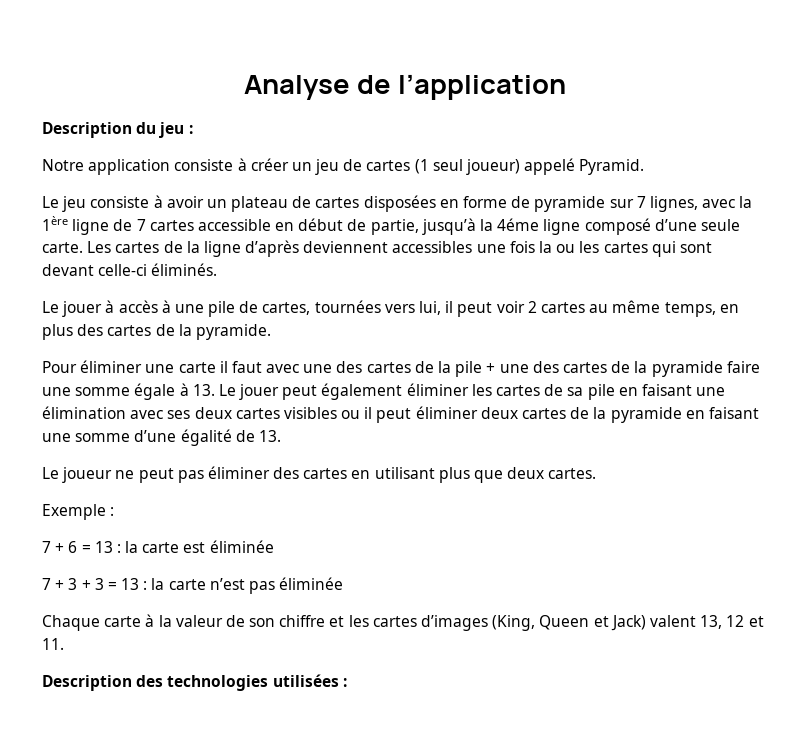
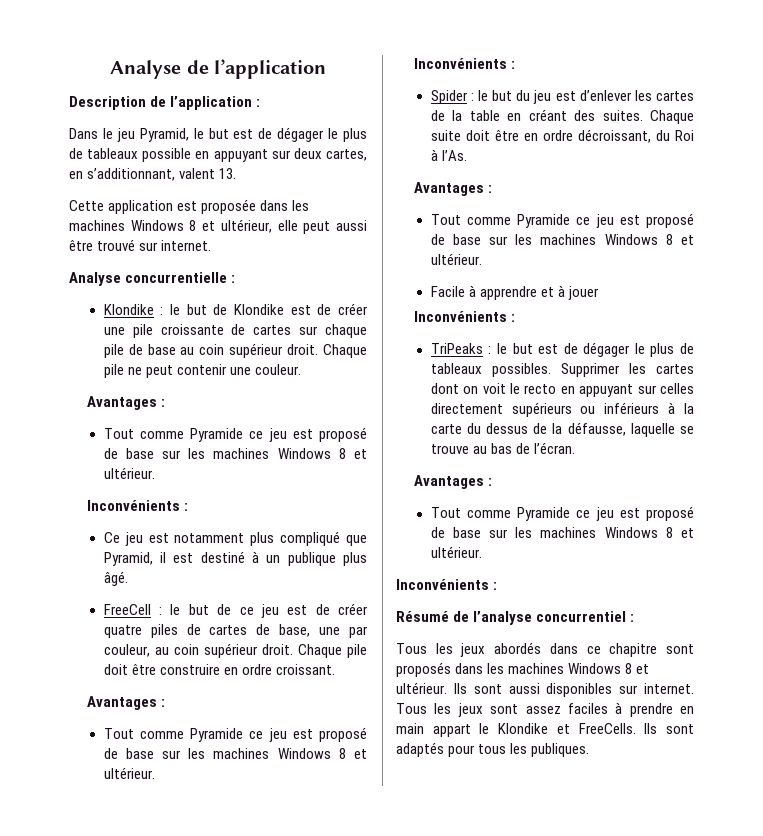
- Description du jeu :
- Notre application consiste à créer un jeu de cartes (1 seul joueur) appelé Pyramid.
- Le jeu consiste à avoir un plateau de cartes disposées en forme de pyramide sur 7 lignes, avec la 1ère ligne de 7 cartes accessible en début de partie, jusqu’à la 4éme ligne composé d’une seule carte. Les cartes de la ligne d’après deviennent accessibles une fois la ou les cartes qui sont devant celle-ci éliminés.
- Le jouer à accès à une pile de cartes, tournées vers lui, il peut voir 2 cartes au même temps, en plus des cartes de la pyramide.
- Pour éliminer une carte il faut avec une des cartes de la pile + une des cartes de la pyramide faire une somme égale à 13. Le jouer peut également éliminer les cartes de sa pile en faisant une élimination avec ses deux cartes visibles ou il peut éliminer deux cartes de la pyramide en faisant une somme d’une égalité de 13.
- Le joueur ne peut pas éliminer des cartes en utilisant plus que deux cartes.
- Exemple :
- 7 + 6 = 13 : la carte est éliminée
- 7 + 3 + 3 = 13 : la carte n’est pas éliminée
- Chaque carte à la valeur de son chiffre et les cartes d’images (King, Queen et Jack) valent 13, 12 et 11.
- Description des technologies utilisées :
+ Description de l’application :
+ Dans le jeu Pyramid, le but est de dégager le plus de tableaux possible en appuyant sur deux cartes, en s’additionnant, valent 13.
+ Cette application est proposée dans les machines Windows 8 et ultérieur, elle peut aussi être trouvé sur internet.
+ Analyse concurrentielle :
+ Klondike : le but de Klondike est de créer une pile croissante de cartes sur chaque pile de base au coin supérieur droit. Chaque pile ne peut contenir une couleur.
+ Avantages :
+ Tout comme Pyramide ce jeu est proposé de base sur les machines Windows 8 et ultérieur.
+ Inconvénients :
+ Ce jeu est notamment plus compliqué que Pyramid, il est destiné à un publique plus âgé.
+ FreeCell : le but de ce jeu est de créer quatre piles de cartes de base, une par couleur, au coin supérieur droit. Chaque pile doit être construire en ordre croissant.
+ Avantages :
+ Tout comme Pyramide ce jeu est proposé de base sur les machines Windows 8 et ultérieur.
+ Inconvénients :
+ Spider : le but du jeu est d’enlever les cartes de la table en créant des suites. Chaque suite doit être en ordre décroissant, du Roi à l’As.
+ Avantages :
+ Tout comme Pyramide ce jeu est proposé de base sur les machines Windows 8 et ultérieur.
+ Facile à apprendre et à jouer
+ Inconvénients :
+ TriPeaks : le but est de dégager le plus de tableaux possibles. Supprimer les cartes dont on voit le recto en appuyant sur celles directement supérieurs ou inférieurs à la carte du dessus de la défausse, laquelle se trouve au bas de l’écran.
+ Avantages :
+ Tout comme Pyramide ce jeu est proposé de base sur les machines Windows 8 et ultérieur.
+ Inconvénients :
+ Résumé de l’analyse concurrentiel :
+ Tous les jeux abordés dans ce chapitre sont proposés dans les machines Windows 8 et ultérieur. Ils sont aussi disponibles sur internet. Tous les jeux sont assez faciles à prendre en main appart le Klondike et FreeCells. Ils sont adaptés pour tous les publiques.

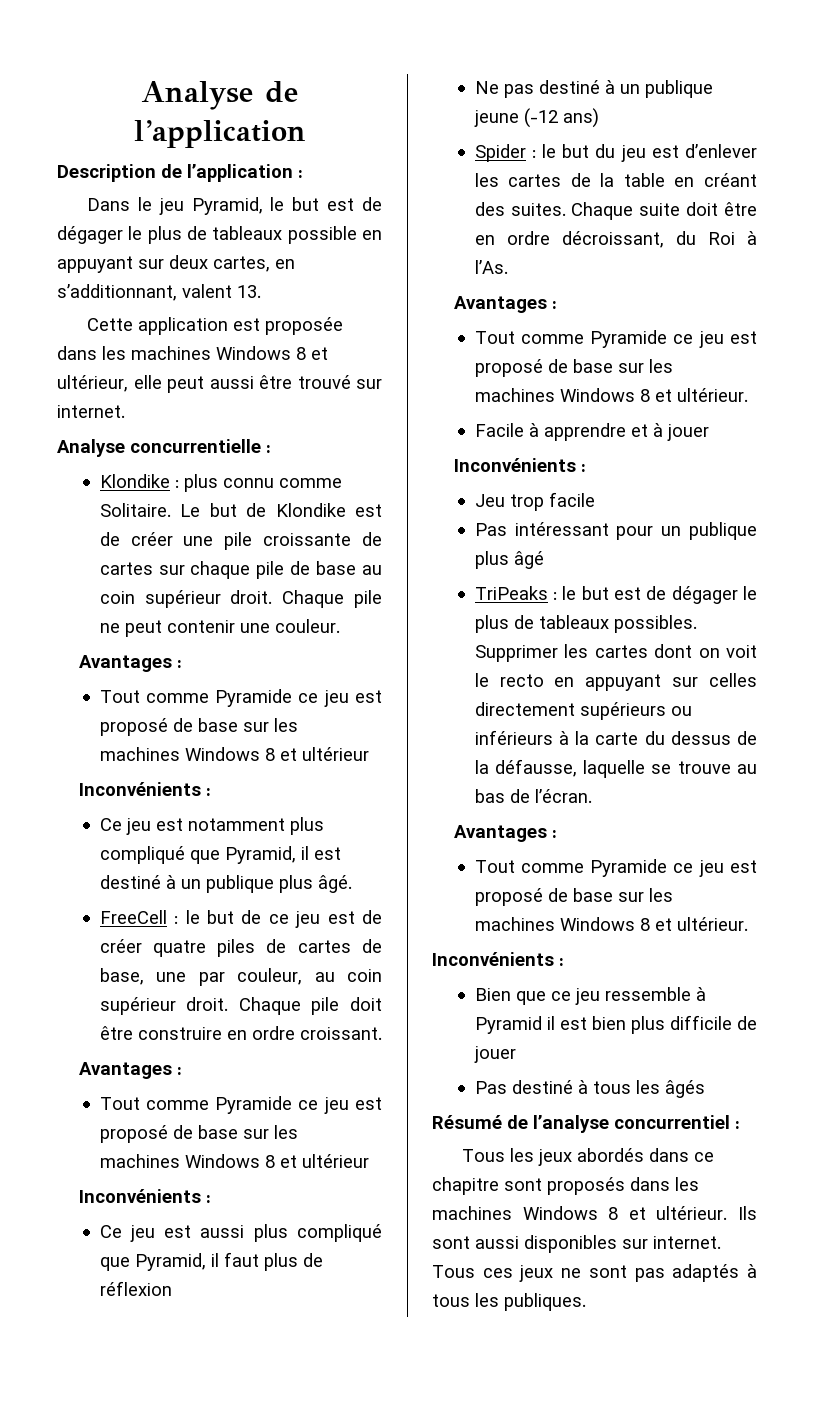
- Klondike : le but de Klondike est de créer une pile croissante de cartes sur chaque pile de base au coin supérieur droit.
+ Klondike : plus connu comme Solitaire. Le but de Klondike est de créer une pile croissante de cartes sur chaque pile de base au coin supérieur droit.
  Chaque pile ne peut contenir une couleur.
  Avantages :
- Tout comme Pyramide ce jeu est proposé de base sur les machines Windows 8 et ultérieur.
+ Tout comme Pyramide ce jeu est proposé de base sur les machines Windows 8 et ultérieur
  Chaque pile doit être construire en ordre croissant.
  Avantages :
- Tout comme Pyramide ce jeu est proposé de base sur les machines Windows 8 et ultérieur.
+ Tout comme Pyramide ce jeu est proposé de base sur les machines Windows 8 et ultérieur
  Inconvénients :
+ Ce jeu est aussi plus compliqué que Pyramid, il faut plus de réflexion
+ Ne pas destiné à un publique jeune (-12 ans)
+ Jeu trop facile
+ Pas intéressant pour un publique plus âgé
+ Bien que ce jeu ressemble à Pyramid il est bien plus difficile de jouer
+ Pas destiné à tous les âgés
- Tous les jeux sont assez faciles à prendre en main appart le Klondike et FreeCells. Ils sont adaptés pour tous les publiques.
+ Tous ces jeux ne sont pas adaptés à tous les publiques.

